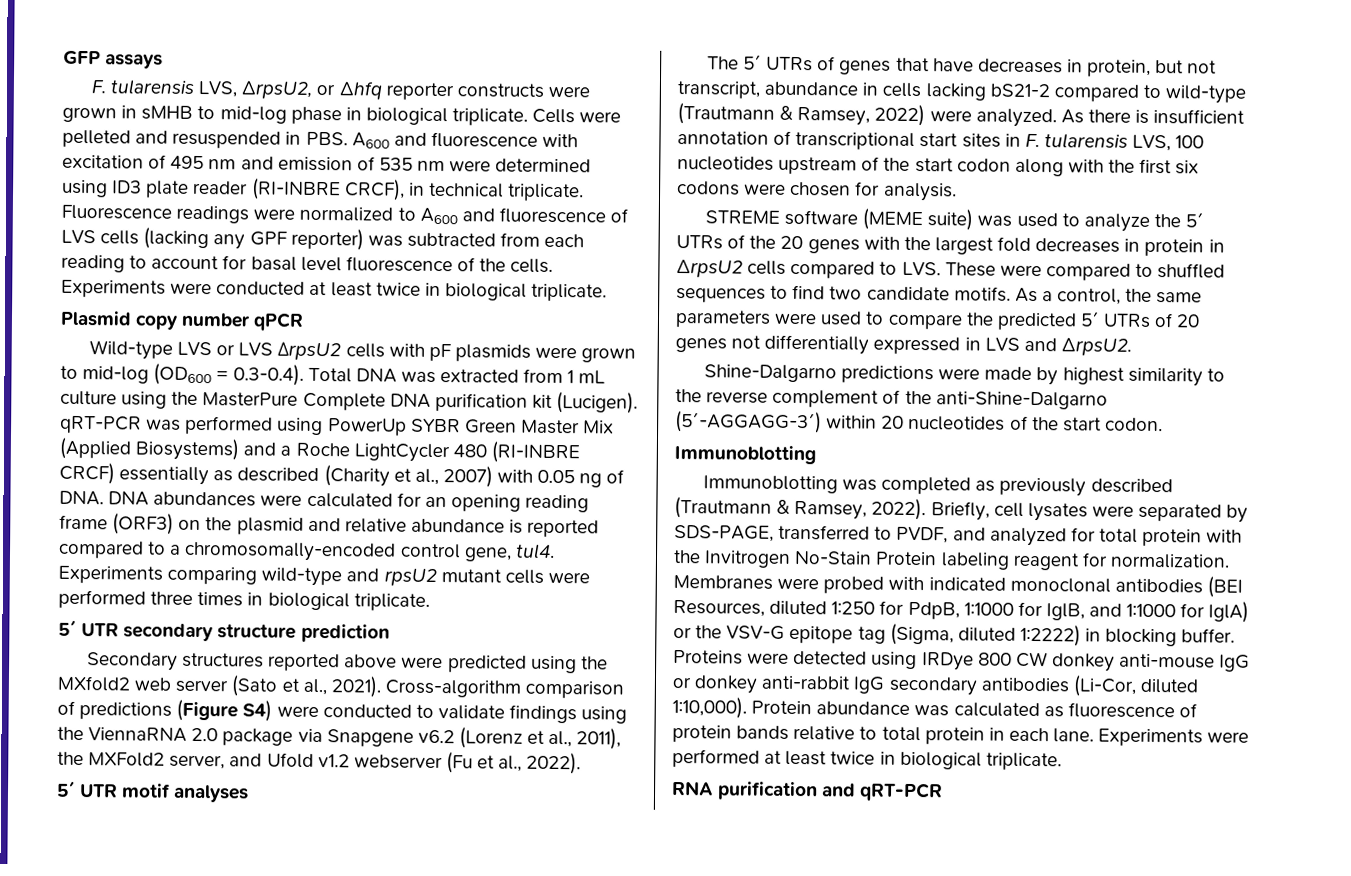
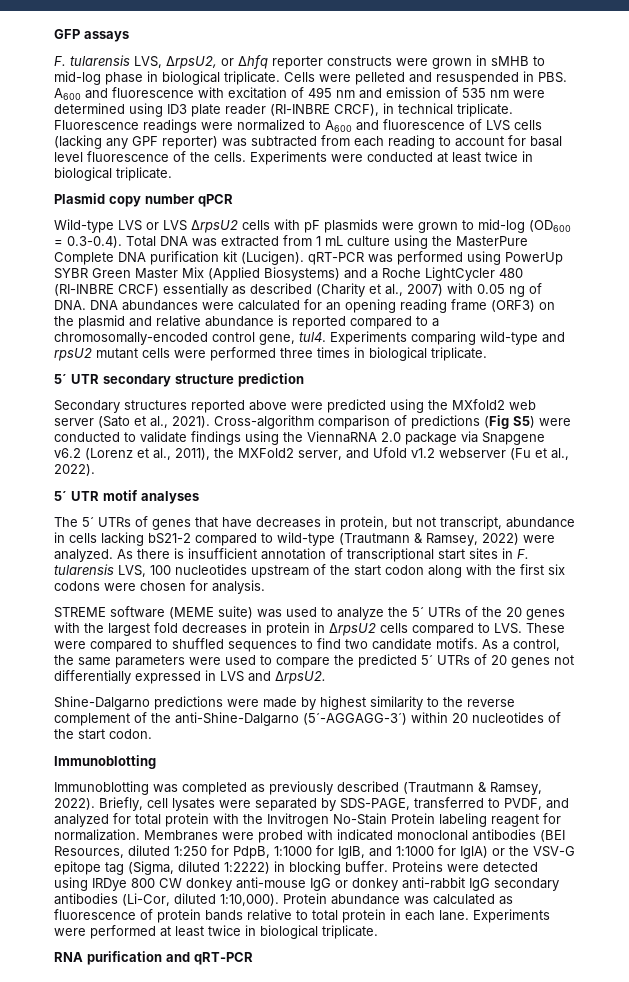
- Cross-algorithm comparison of predictions (Figure S4) were conducted to validate findings using the ViennaRNA 2.0 package via Snapgene v6.2 (Lorenz et al., 2011), the MXFold2 server, and Ufold v1.2 webserver (Fu et al., 2022).
+ Cross-algorithm comparison of predictions (Fig S5) were conducted to validate findings using the ViennaRNA 2.0 package via Snapgene v6.2 (Lorenz et al., 2011), the MXFold2 server, and Ufold v1.2 webserver (Fu et al., 2022).

